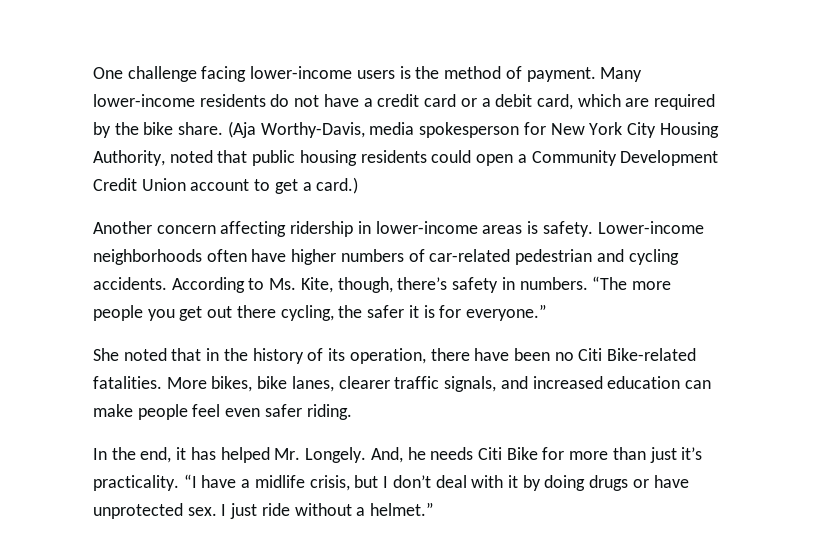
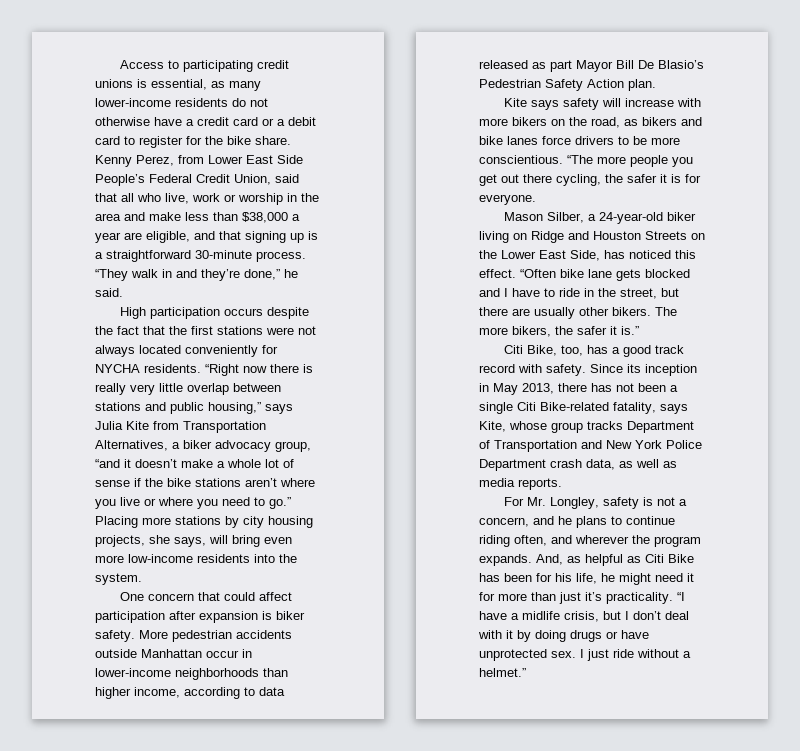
- One challenge facing lower-income users is the method of payment. Many lower-income residents do not have a credit card or a debit card, which are required by the bike share. (Aja Worthy-Davis, media spokesperson for New York City Housing Authority, noted that public housing residents could open a Community Development Credit Union account to get a card.)
- Another concern affecting ridership in lower-income areas is safety. Lower-income neighborhoods often have higher numbers of car-related pedestrian and cycling accidents. According to Ms. Kite, though, there’s safety in numbers.
+ Access to participating credit unions is essential, as many lower-income residents do not otherwise have a credit card or a debit card to register for the bike share. Kenny Perez, from Lower East Side People’s Federal Credit Union, said that all who live, work or worship in the area and make less than $38,000 a year are eligible, and that signing up is a straightforward 30-minute process. “They walk in and they’re done,” he said.
+ High participation occurs despite the fact that the first stations were not always located conveniently for NYCHA residents. “Right now there is really very little overlap between stations and public housing,” says Julia Kite from Transportation Alternatives, a biker advocacy group, “and it doesn’t make a whole lot of sense if the bike stations aren’t where you live or where you need to go.” Placing more stations by city housing projects, she says, will bring even more low-income residents into the system.
+ One concern that could affect participation after expansion is biker safety. More pedestrian accidents outside Manhattan occur in lower-income neighborhoods than higher income, according to data released as part Mayor Bill De Blasio’s Pedestrian Safety Action plan.
+ Kite says safety will increase with more bikers on the road, as bikers and bike lanes force drivers to be more conscientious.
- “The more people you get out there cycling, the safer it is for everyone.”
- She noted that in the history of its operation, there have been no Citi Bike-related fatalities. More bikes, bike lanes, clearer traffic signals, and increased education can make people feel even safer riding.
- In the end, it has helped Mr. Longely. And, he needs Citi Bike for more than just it’s practicality.
+ “The more people you get out there cycling, the safer it is for everyone.
+ Mason Silber, a 24-year-old biker living on Ridge and Houston Streets on the Lower East Side, has noticed this effect. “Often bike lane gets blocked and I have to ride in the street, but there are usually other bikers. The more bikers, the safer it is.”
+ Citi Bike, too, has a good track record with safety. Since its inception in May 2013, there has not been a single Citi Bike-related fatality, says Kite, whose group tracks Department of Transportation and New York Police Department crash data, as well as media reports.
+ For Mr. Longley, safety is not a concern, and he plans to continue riding often, and wherever the program expands. And, as helpful as Citi Bike has been for his life, he might need it for more than just it’s practicality.

